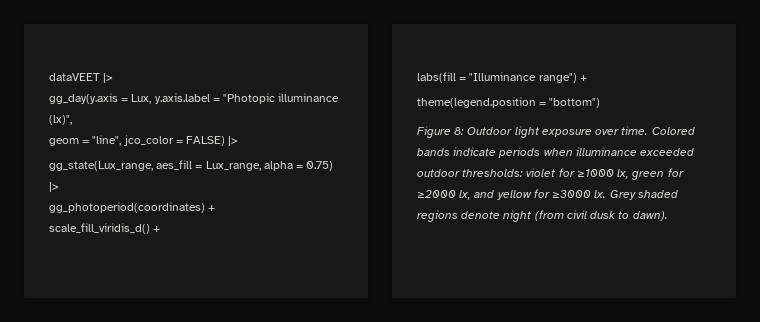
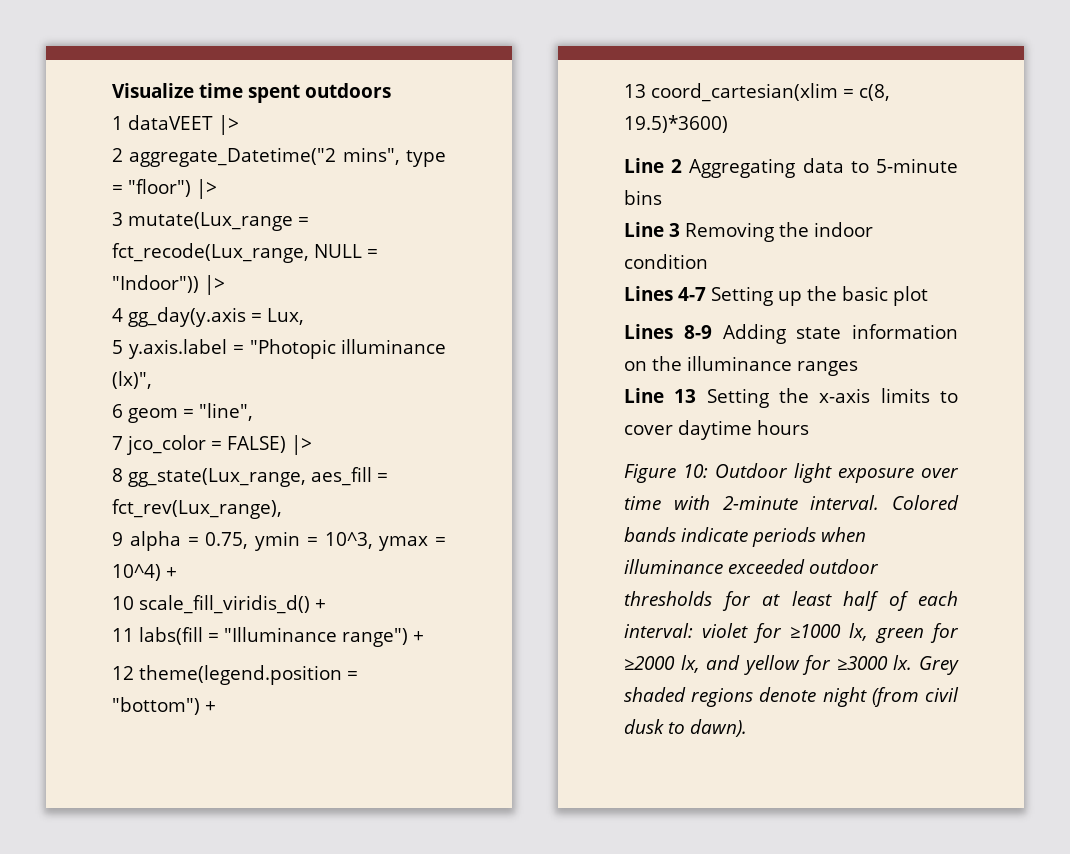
- dataVEET |>
- gg_day(y.axis = Lux, y.axis.label = "Photopic illuminance (lx)",
+ Visualize time spent outdoors
+ 1 dataVEET |>
+ 2 aggregate_Datetime("2 mins", type = "floor") |>
+ 3 mutate(Lux_range = fct_recode(Lux_range, NULL = "Indoor")) |>
+ 4 gg_day(y.axis = Lux,
+ 5 y.axis.label = "Photopic illuminance (lx)",
- geom = "line", jco_color = FALSE) |>
+ 6 geom = "line",
+ 7 jco_color = FALSE) |>
- gg_state(Lux_range, aes_fill = Lux_range, alpha = 0.75) |>
- gg_photoperiod(coordinates) +
- scale_fill_viridis_d() +
+ 8 gg_state(Lux_range, aes_fill = fct_rev(Lux_range),
+ 9 alpha = 0.75, ymin = 10^3, ymax = 10^4) +
+ 10 scale_fill_viridis_d() +
- labs(fill = "Illuminance range") +
+ 11 labs(fill = "Illuminance range") +
- theme(legend.position = "bottom")
+ 12 theme(legend.position = "bottom") +
+ 13 coord_cartesian(xlim = c(8, 19.5)*3600)
+ Line 2 Aggregating data to 5-minute bins
+ Line 3 Removing the indoor condition
+ Lines 4-7 Setting up the basic plot
+ Lines 8-9 Adding state information on the illuminance ranges
+ Line 13 Setting the x-axis limits to cover daytime hours
- Figure 8: Outdoor light exposure over time.
+ Figure 10: Outdoor light exposure over time with 2-minute interval.
- Colored bands indicate periods when illuminance exceeded outdoor thresholds: violet for ≥1000 lx, green for ≥2000 lx, and yellow for ≥3000 lx.
+ Colored bands indicate periods when illuminance exceeded outdoor thresholds for at least half of each interval: violet for ≥1000 lx, green for ≥2000 lx, and yellow for ≥3000 lx.

